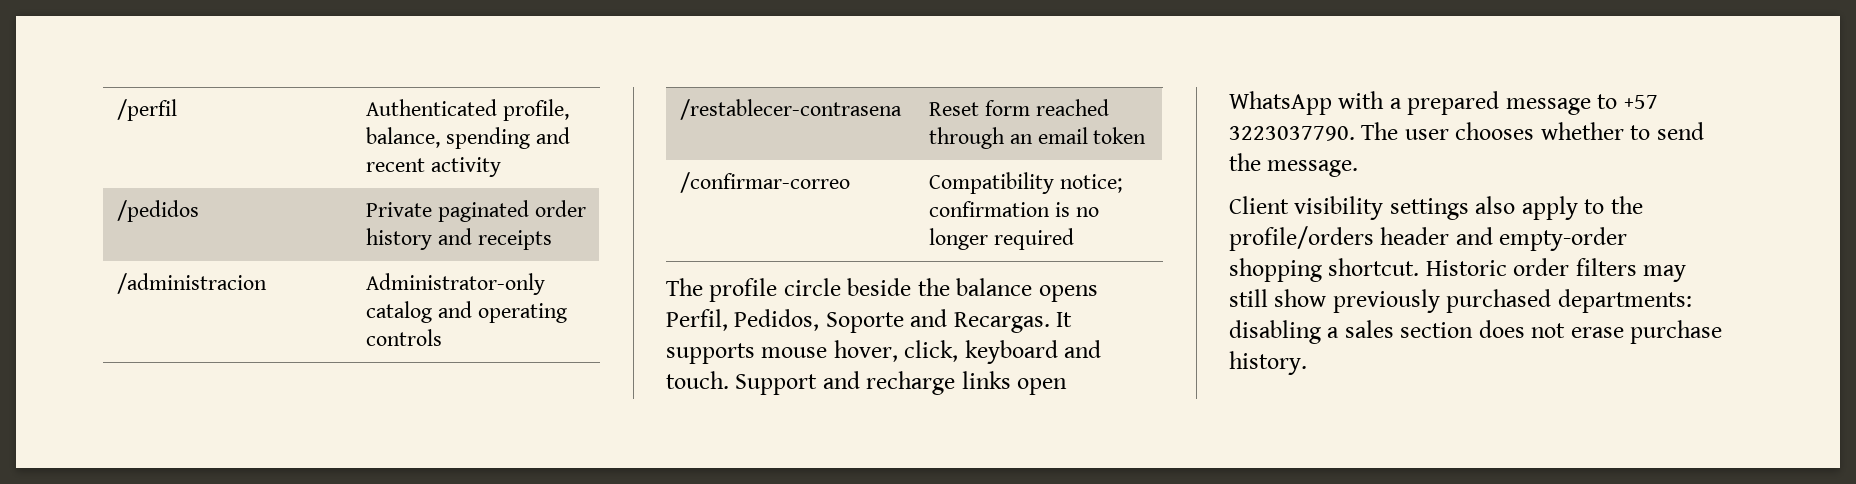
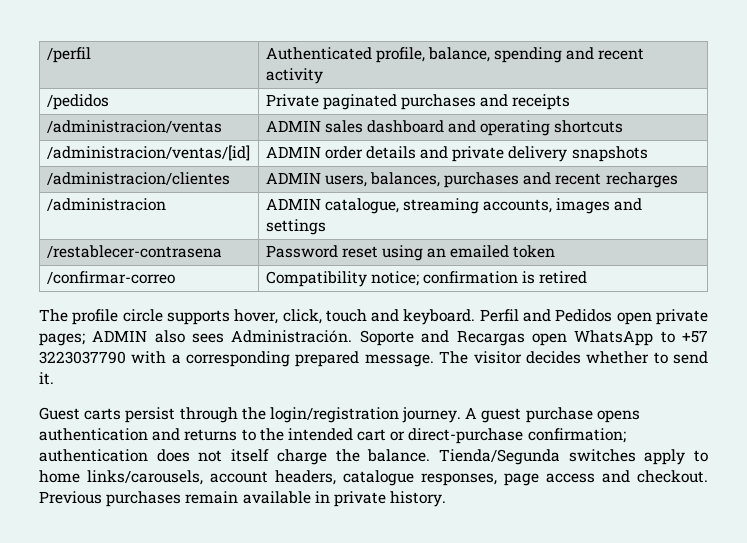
- /pedidos | Private paginated order history and receipts
+ /pedidos | Private paginated purchases and receipts
- /administracion | Administrator-only catalog and operating controls
- /restablecer-contrasena | Reset form reached through an email token
+ /administracion/ventas | ADMIN sales dashboard and operating shortcuts
+ /administracion/ventas/[id] | ADMIN order details and private delivery snapshots
+ /administracion/clientes | ADMIN users, balances, purchases and recent recharges
+ /administracion | ADMIN catalogue, streaming accounts, images and settings
+ /restablecer-contrasena | Password reset using an emailed token
- /confirmar-correo | Compatibility notice; confirmation is no longer required
+ /confirmar-correo | Compatibility notice; confirmation is retired
- The profile circle beside the balance opens Perfil, Pedidos, Soporte and Recargas. It supports mouse hover, click, keyboard and touch. Support and recharge links open WhatsApp with a prepared message to +57 3223037790. The user chooses whether to send the message.
- Client visibility settings also apply to the profile/orders header and empty-order shopping shortcut. Historic order filters may still show previously purchased departments: disabling a sales section does not erase purchase history.
+ The profile circle supports hover, click, touch and keyboard. Perfil and Pedidos open private pages; ADMIN also sees Administración. Soporte and Recargas open WhatsApp to +57 3223037790 with a corresponding prepared message. The visitor decides whether to send it.
+ Guest carts persist through the login/registration journey. A guest purchase opens authentication and returns to the intended cart or direct-purchase confirmation; authentication does not itself charge the balance. Tienda/Segunda switches apply to home links/carousels, account headers, catalogue responses, page access and checkout. Previous purchases remain available in private history.

